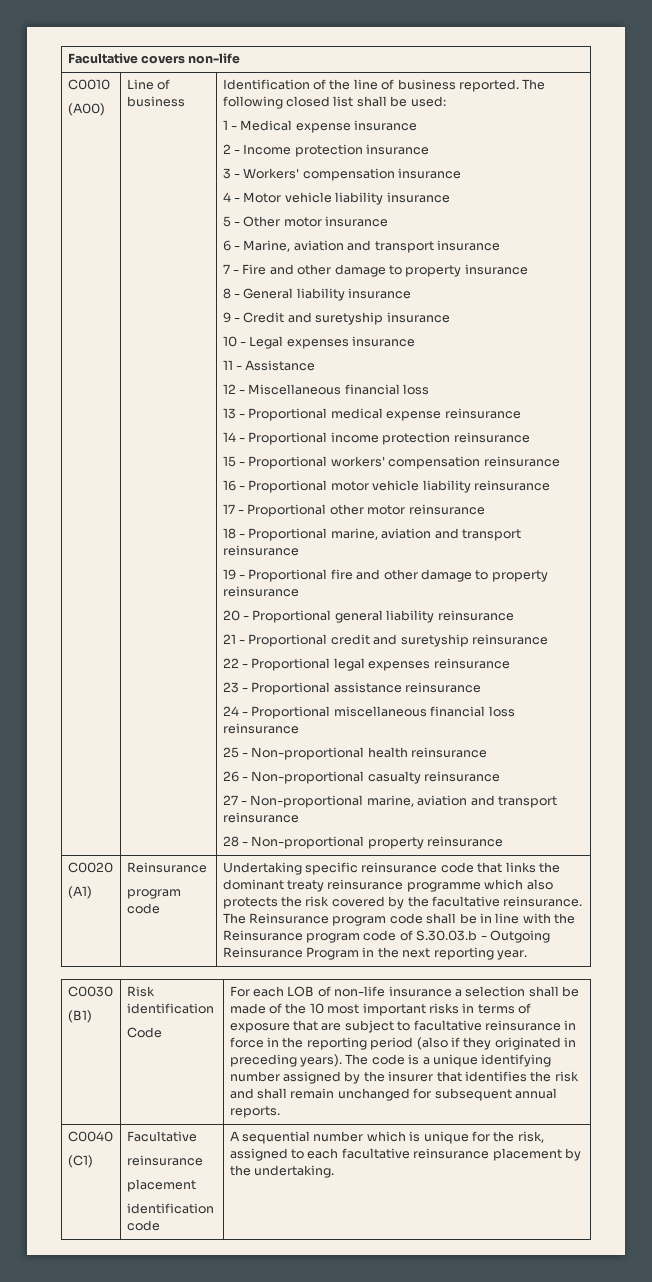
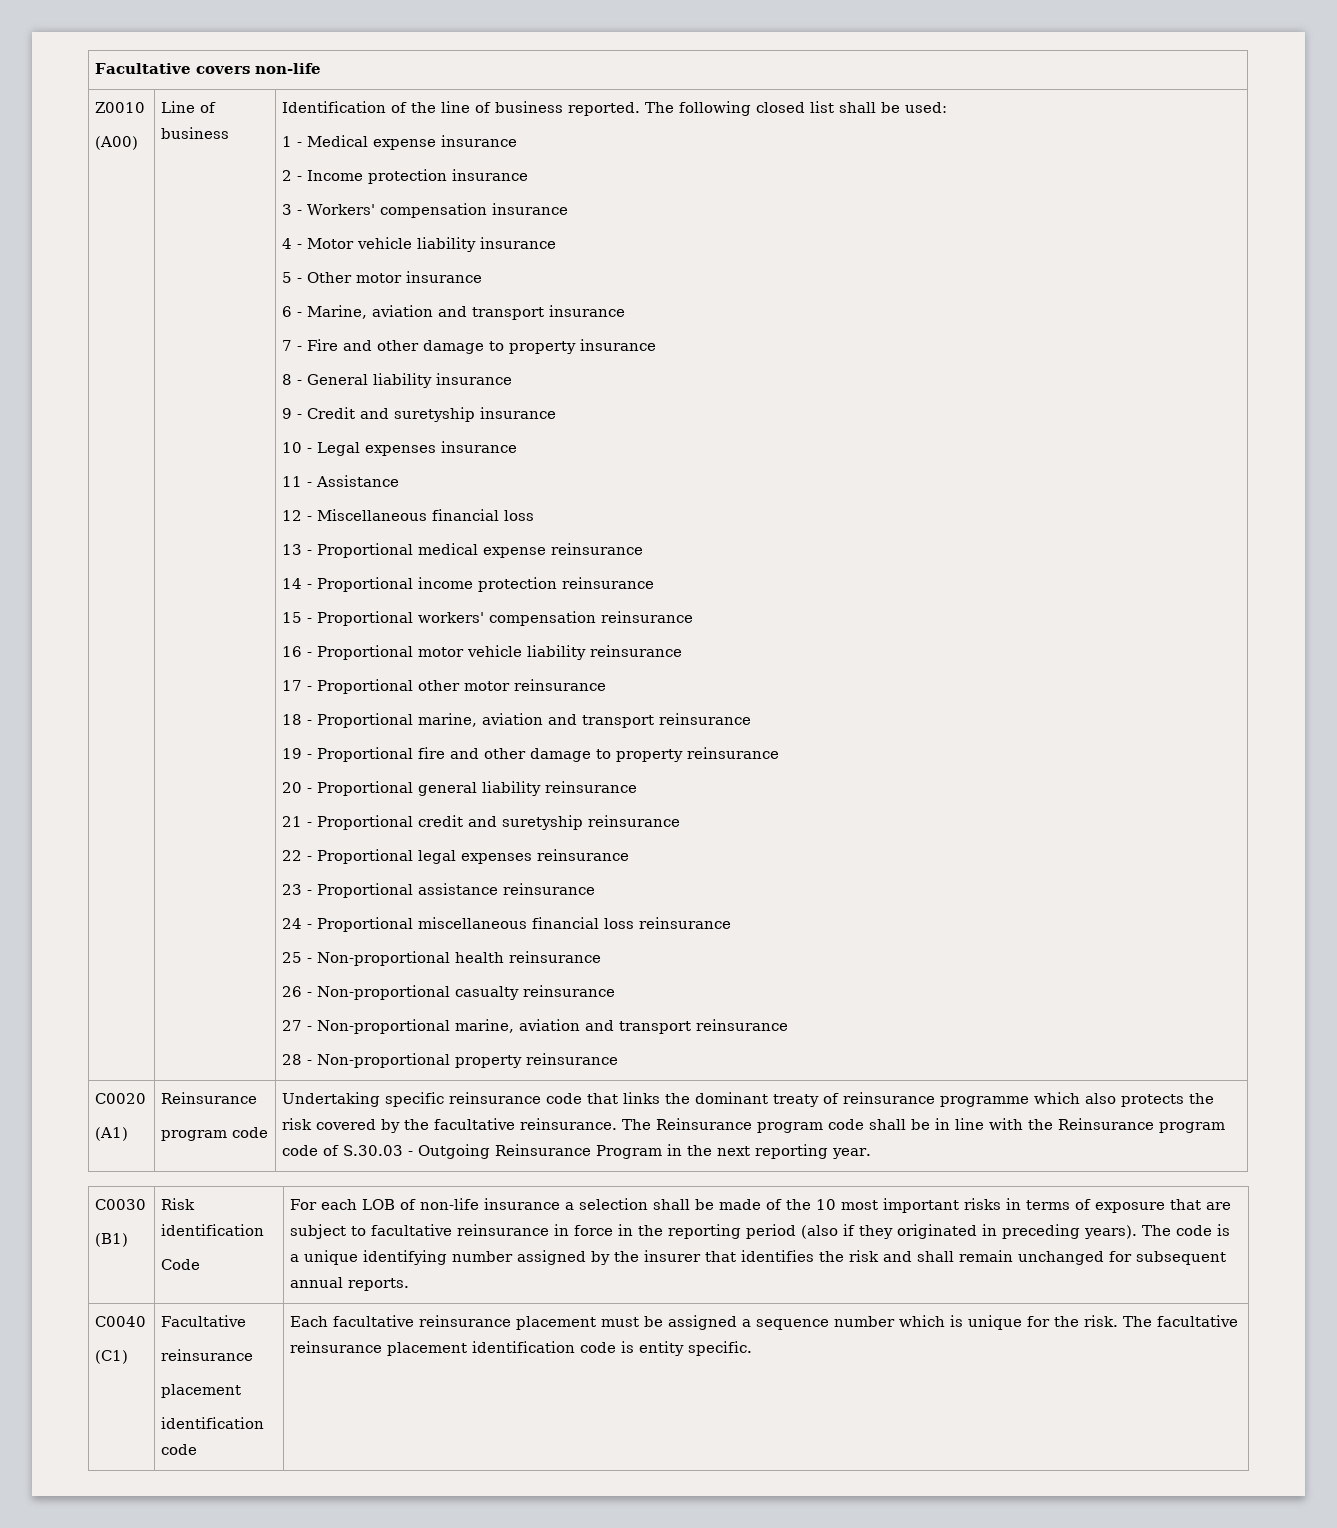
- C0010
+ Z0010
- Undertaking specific reinsurance code that links the dominant treaty reinsurance programme which also protects the risk covered by the facultative reinsurance.
+ Undertaking specific reinsurance code that links the dominant treaty of reinsurance programme which also protects the risk covered by the facultative reinsurance.
- The Reinsurance program code shall be in line with the Reinsurance program code of S.30.03.b - Outgoing Reinsurance Program in the next reporting year.
+ The Reinsurance program code shall be in line with the Reinsurance program code of S.30.03 - Outgoing Reinsurance Program in the next reporting year.
  C0040
  (C1) | Facultative
  reinsurance
  placement
- identification code | A sequential number which is unique for the risk, assigned to each facultative reinsurance placement by the undertaking.
+ identification code | Each facultative reinsurance placement must be assigned a sequence number which is unique for the risk. The facultative reinsurance placement identification code is entity specific.

